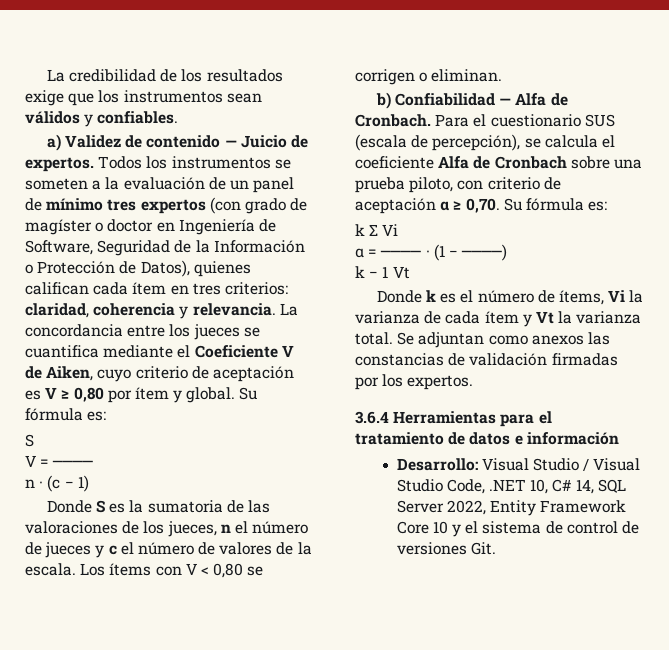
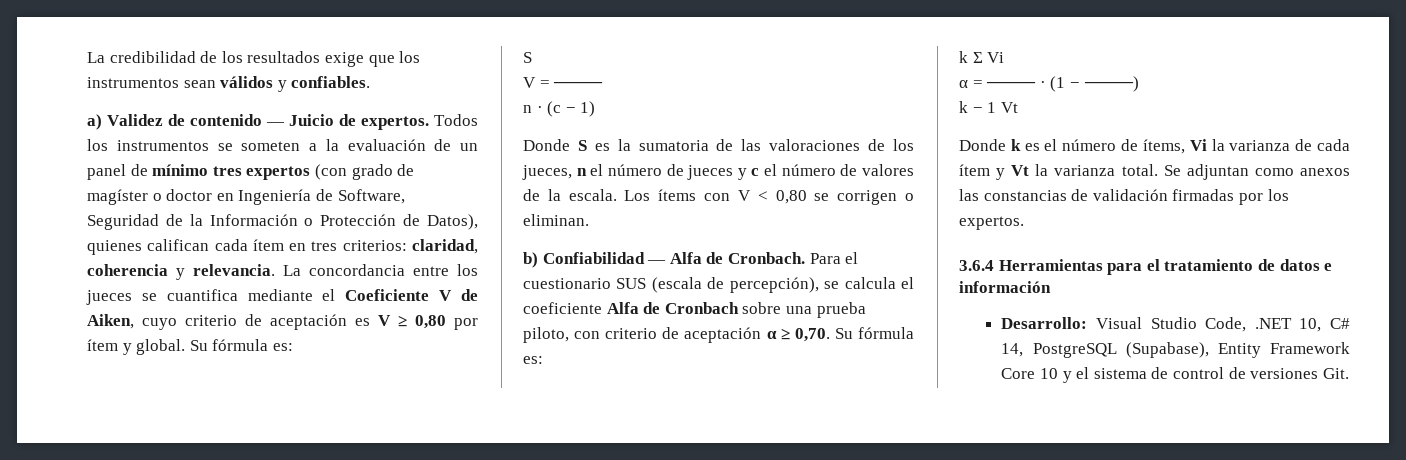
- Desarrollo: Visual Studio / Visual Studio Code, .NET 10, C# 14, SQL Server 2022, Entity Framework Core 10 y el sistema de control de versiones Git.
+ Desarrollo: Visual Studio Code, .NET 10, C# 14, PostgreSQL (Supabase), Entity Framework Core 10 y el sistema de control de versiones Git.

